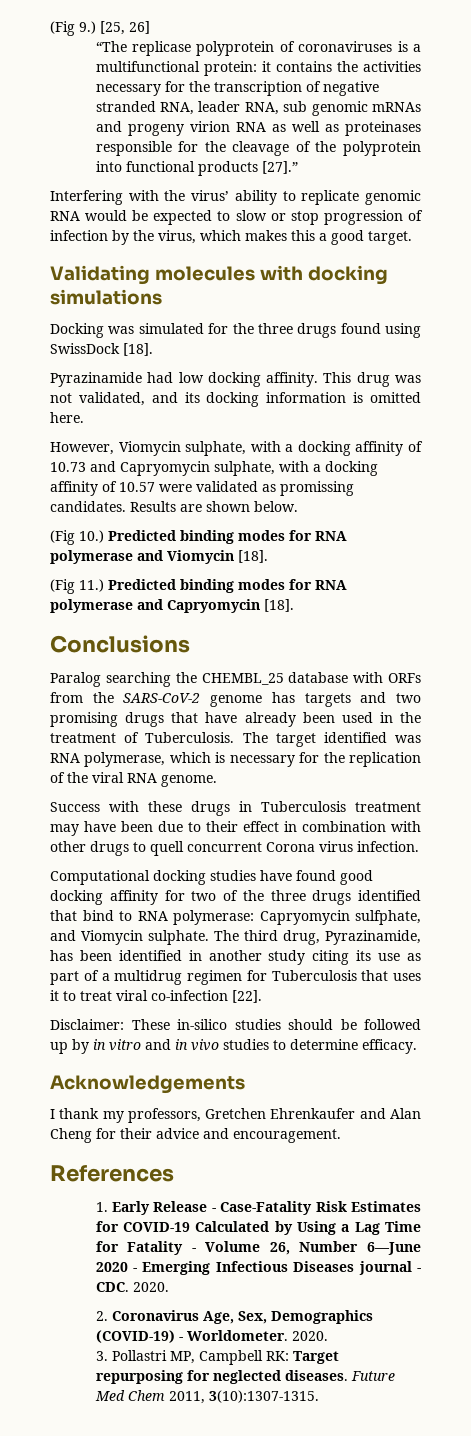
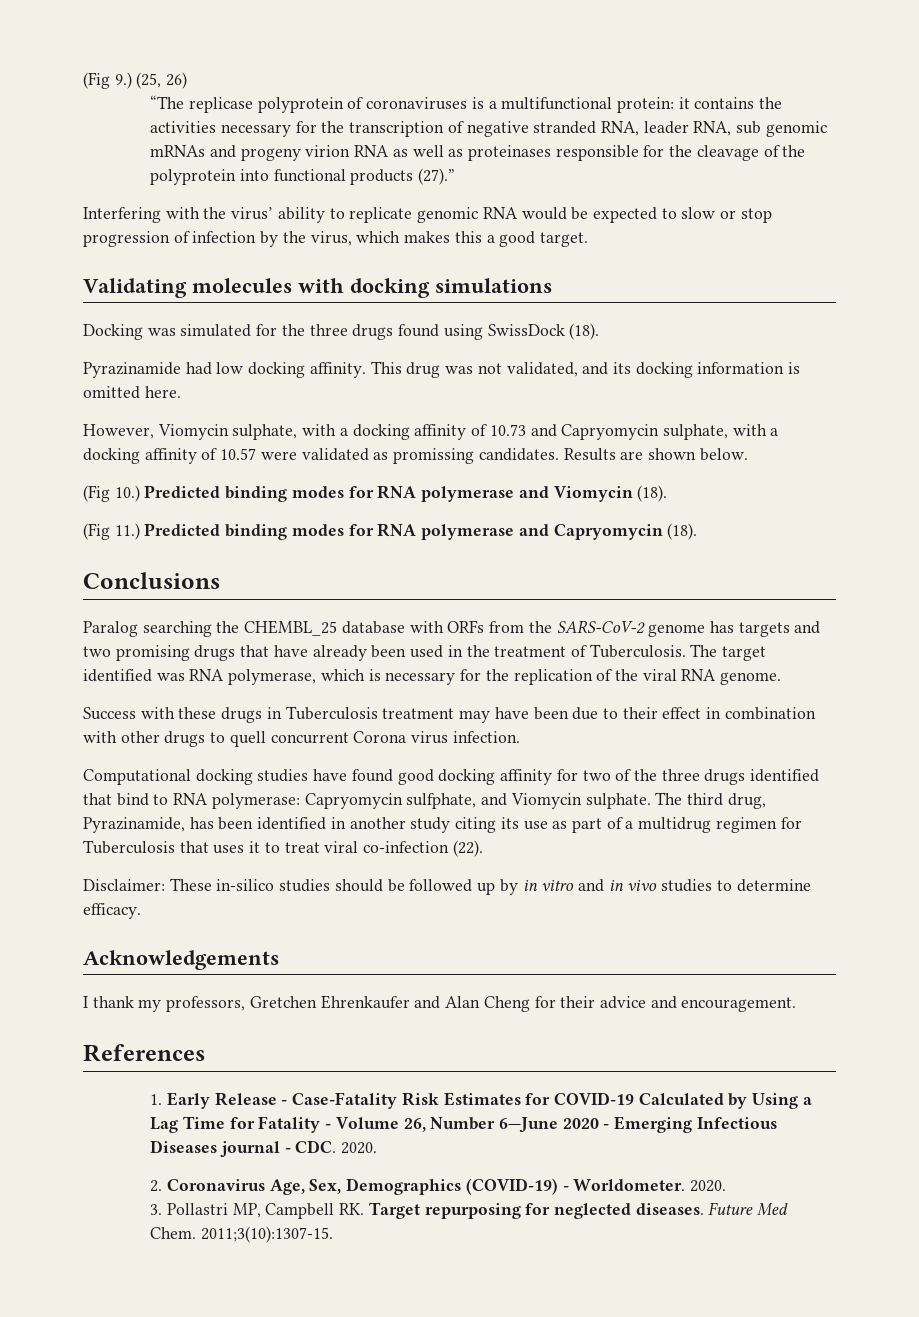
- (Fig 9.) [25, 26]
+ (Fig 9.) (25, 26)
- “The replicase polyprotein of coronaviruses is a multifunctional protein: it contains the activities necessary for the transcription of negative stranded RNA, leader RNA, sub genomic mRNAs and progeny virion RNA as well as proteinases responsible for the cleavage of the polyprotein into functional products [27].”
+ “The replicase polyprotein of coronaviruses is a multifunctional protein: it contains the activities necessary for the transcription of negative stranded RNA, leader RNA, sub genomic mRNAs and progeny virion RNA as well as proteinases responsible for the cleavage of the polyprotein into functional products (27).”
- Docking was simulated for the three drugs found using SwissDock [18].
+ Docking was simulated for the three drugs found using SwissDock (18).
- (Fig 10.) Predicted binding modes for RNA polymerase and Viomycin [18].
+ (Fig 10.) Predicted binding modes for RNA polymerase and Viomycin (18).
- (Fig 11.) Predicted binding modes for RNA polymerase and Capryomycin [18].
+ (Fig 11.) Predicted binding modes for RNA polymerase and Capryomycin (18).
- The third drug, Pyrazinamide, has been identified in another study citing its use as part of a multidrug regimen for Tuberculosis that uses it to treat viral co-infection [22].
+ The third drug, Pyrazinamide, has been identified in another study citing its use as part of a multidrug regimen for Tuberculosis that uses it to treat viral co-infection (22).
- 3. Pollastri MP, Campbell RK: Target repurposing for neglected diseases.
+ 3. Pollastri MP, Campbell RK. Target repurposing for neglected diseases.
- Future Med Chem 2011, 3(10):1307-1315.
+ Future Med Chem. 2011;3(10):1307-15.

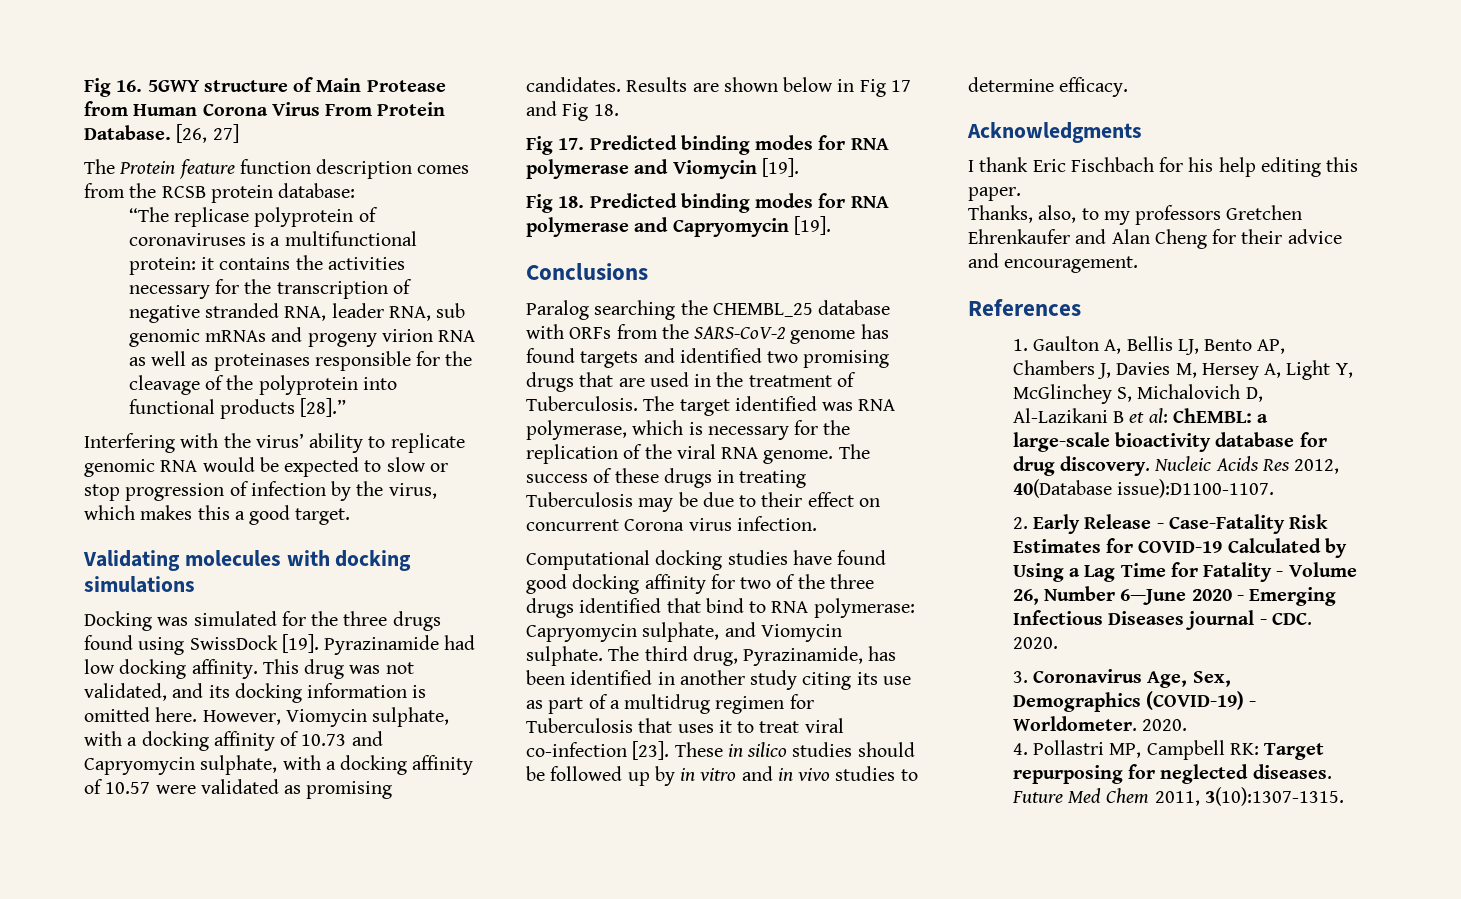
- (Fig 9.) (25, 26)
+ Fig 16. 5GWY structure of Main Protease from Human Corona Virus From Protein Database. [26, 27]
+ The Protein feature function description comes from the RCSB protein database:
- “The replicase polyprotein of coronaviruses is a multifunctional protein: it contains the activities necessary for the transcription of negative stranded RNA, leader RNA, sub genomic mRNAs and progeny virion RNA as well as proteinases responsible for the cleavage of the polyprotein into functional products (27).”
+ “The replicase polyprotein of coronaviruses is a multifunctional protein: it contains the activities necessary for the transcription of negative stranded RNA, leader RNA, sub genomic mRNAs and progeny virion RNA as well as proteinases responsible for the cleavage of the polyprotein into functional products [28].”
- Docking was simulated for the three drugs found using SwissDock (18).
- Pyrazinamide had low docking affinity.
+ Docking was simulated for the three drugs found using SwissDock [19]. Pyrazinamide had low docking affinity.
- This drug was not validated, and its docking information is omitted here.
- However, Viomycin sulphate, with a docking affinity of 10.73 and Capryomycin sulphate, with a docking affinity of 10.57 were validated as promissing candidates.
+ This drug was not validated, and its docking information is omitted here. However, Viomycin sulphate, with a docking affinity of 10.73 and Capryomycin sulphate, with a docking affinity of 10.57 were validated as promising candidates.
- Results are shown below.
- (Fig 10.) Predicted binding modes for RNA polymerase and Viomycin (18).
- (Fig 11.) Predicted binding modes for RNA polymerase and Capryomycin (18).
+ Results are shown below in Fig 17 and Fig 18.
+ Fig 17. Predicted binding modes for RNA polymerase and Viomycin [19].
+ Fig 18. Predicted binding modes for RNA polymerase and Capryomycin [19].
- Paralog searching the CHEMBL_25 database with ORFs from the SARS-CoV-2 genome has targets and two promising drugs that have already been used in the treatment of Tuberculosis.
+ Paralog searching the CHEMBL_25 database with ORFs from the SARS-CoV-2 genome has found targets and identified two promising drugs that are used in the treatment of Tuberculosis.
- The target identified was RNA polymerase, which is necessary for the replication of the viral RNA genome.
- Success with these drugs in Tuberculosis treatment may have been due to their effect in combination with other drugs to quell concurrent Corona virus infection.
+ The target identified was RNA polymerase, which is necessary for the replication of the viral RNA genome. The success of these drugs in treating Tuberculosis may be due to their effect on concurrent Corona virus infection.
- Computational docking studies have found good docking affinity for two of the three drugs identified that bind to RNA polymerase: Capryomycin sulfphate, and Viomycin sulphate.
+ Computational docking studies have found good docking affinity for two of the three drugs identified that bind to RNA polymerase: Capryomycin sulphate, and Viomycin sulphate.
- The third drug, Pyrazinamide, has been identified in another study citing its use as part of a multidrug regimen for Tuberculosis that uses it to treat viral co-infection (22).
- Disclaimer: These in-silico studies should be followed up by in vitro and in vivo studies to determine efficacy.
+ The third drug, Pyrazinamide, has been identified in another study citing its use as part of a multidrug regimen for Tuberculosis that uses it to treat viral co-infection [23]. These in silico studies should be followed up by in vitro and in vivo studies to determine efficacy.
- Acknowledgements
+ Acknowledgments
- I thank my professors, Gretchen Ehrenkaufer and Alan Cheng for their advice and encouragement.
+ I thank Eric Fischbach for his help editing this paper.
+ Thanks, also, to my professors Gretchen Ehrenkaufer and Alan Cheng for their advice and encouragement.
- 1. Early Release - Case-Fatality Risk Estimates for COVID-19 Calculated by Using a Lag Time for Fatality - Volume 26, Number 6—June 2020 - Emerging Infectious Diseases journal - CDC. 2020.
+ 1. Gaulton A, Bellis LJ, Bento AP, Chambers J, Davies M, Hersey A, Light Y, McGlinchey S, Michalovich D, Al-Lazikani B et al: ChEMBL: a large-scale bioactivity database for drug discovery. Nucleic Acids Res 2012, 40(Database issue):D1100-1107.
+ 2. Early Release - Case-Fatality Risk Estimates for COVID-19 Calculated by Using a Lag Time for Fatality - Volume 26, Number 6—June 2020 - Emerging Infectious Diseases journal - CDC. 2020.
- 2. Coronavirus Age, Sex, Demographics (COVID-19) - Worldometer.
+ 3. Coronavirus Age, Sex, Demographics (COVID-19) - Worldometer.
- 3. Pollastri MP, Campbell RK. Target repurposing for neglected diseases.
+ 4. Pollastri MP, Campbell RK: Target repurposing for neglected diseases.
- Future Med Chem. 2011;3(10):1307-15.
+ Future Med Chem 2011, 3(10):1307-1315.

